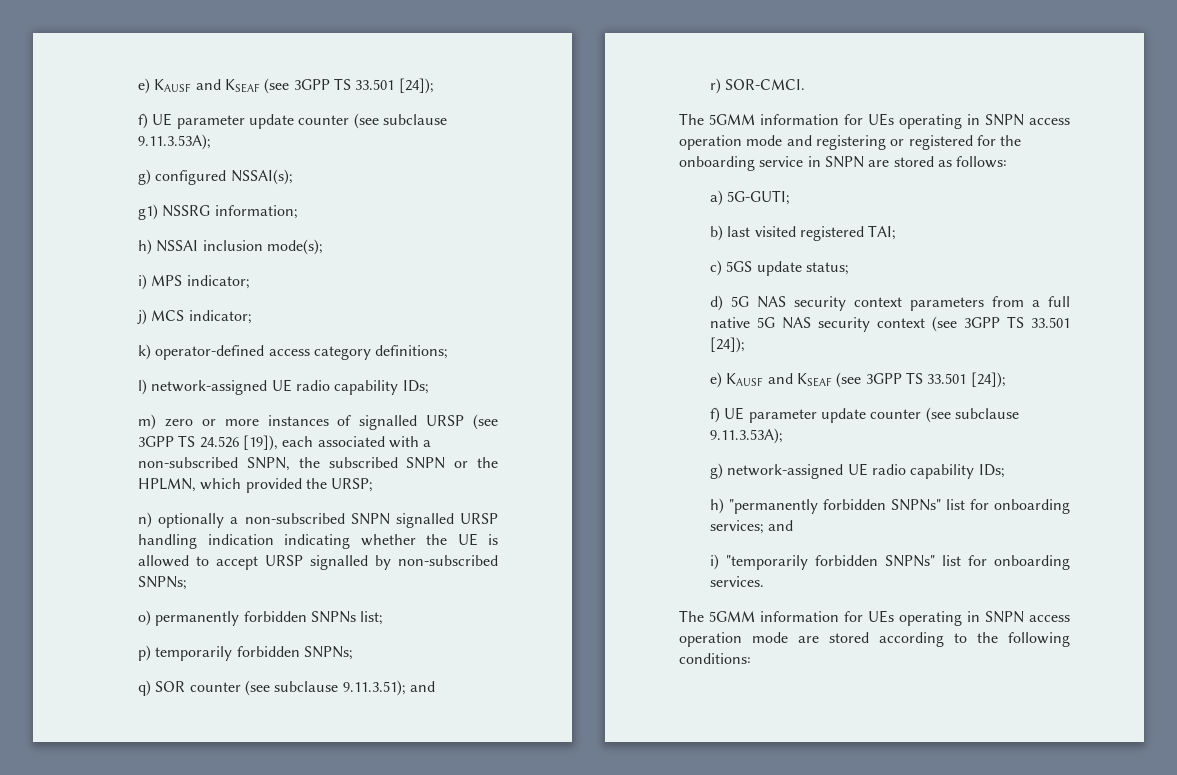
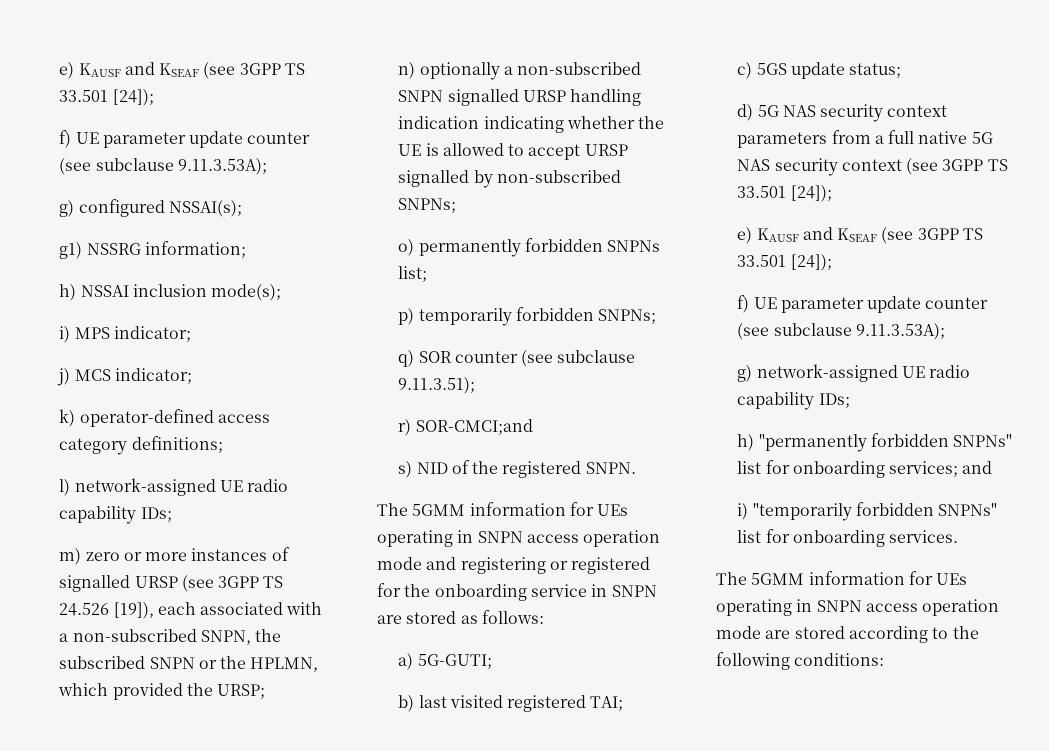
- q) SOR counter (see subclause 9.11.3.51); and
+ q) SOR counter (see subclause 9.11.3.51);
- r) SOR-CMCI.
+ r) SOR-CMCI;and
+ s) NID of the registered SNPN.

